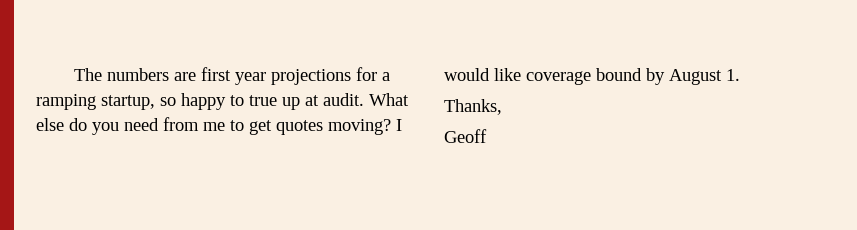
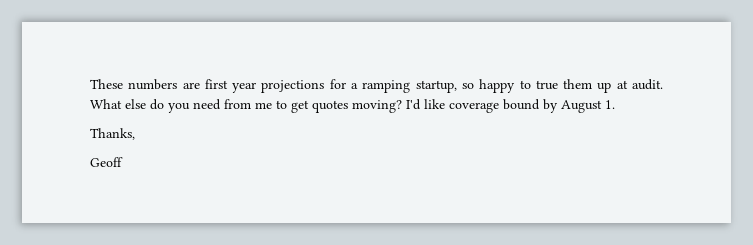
- The numbers are first year projections for a ramping startup, so happy to true up at audit.
+ These numbers are first year projections for a ramping startup, so happy to true them up at audit.
- I would like coverage bound by August 1.
+ I'd like coverage bound by August 1.

